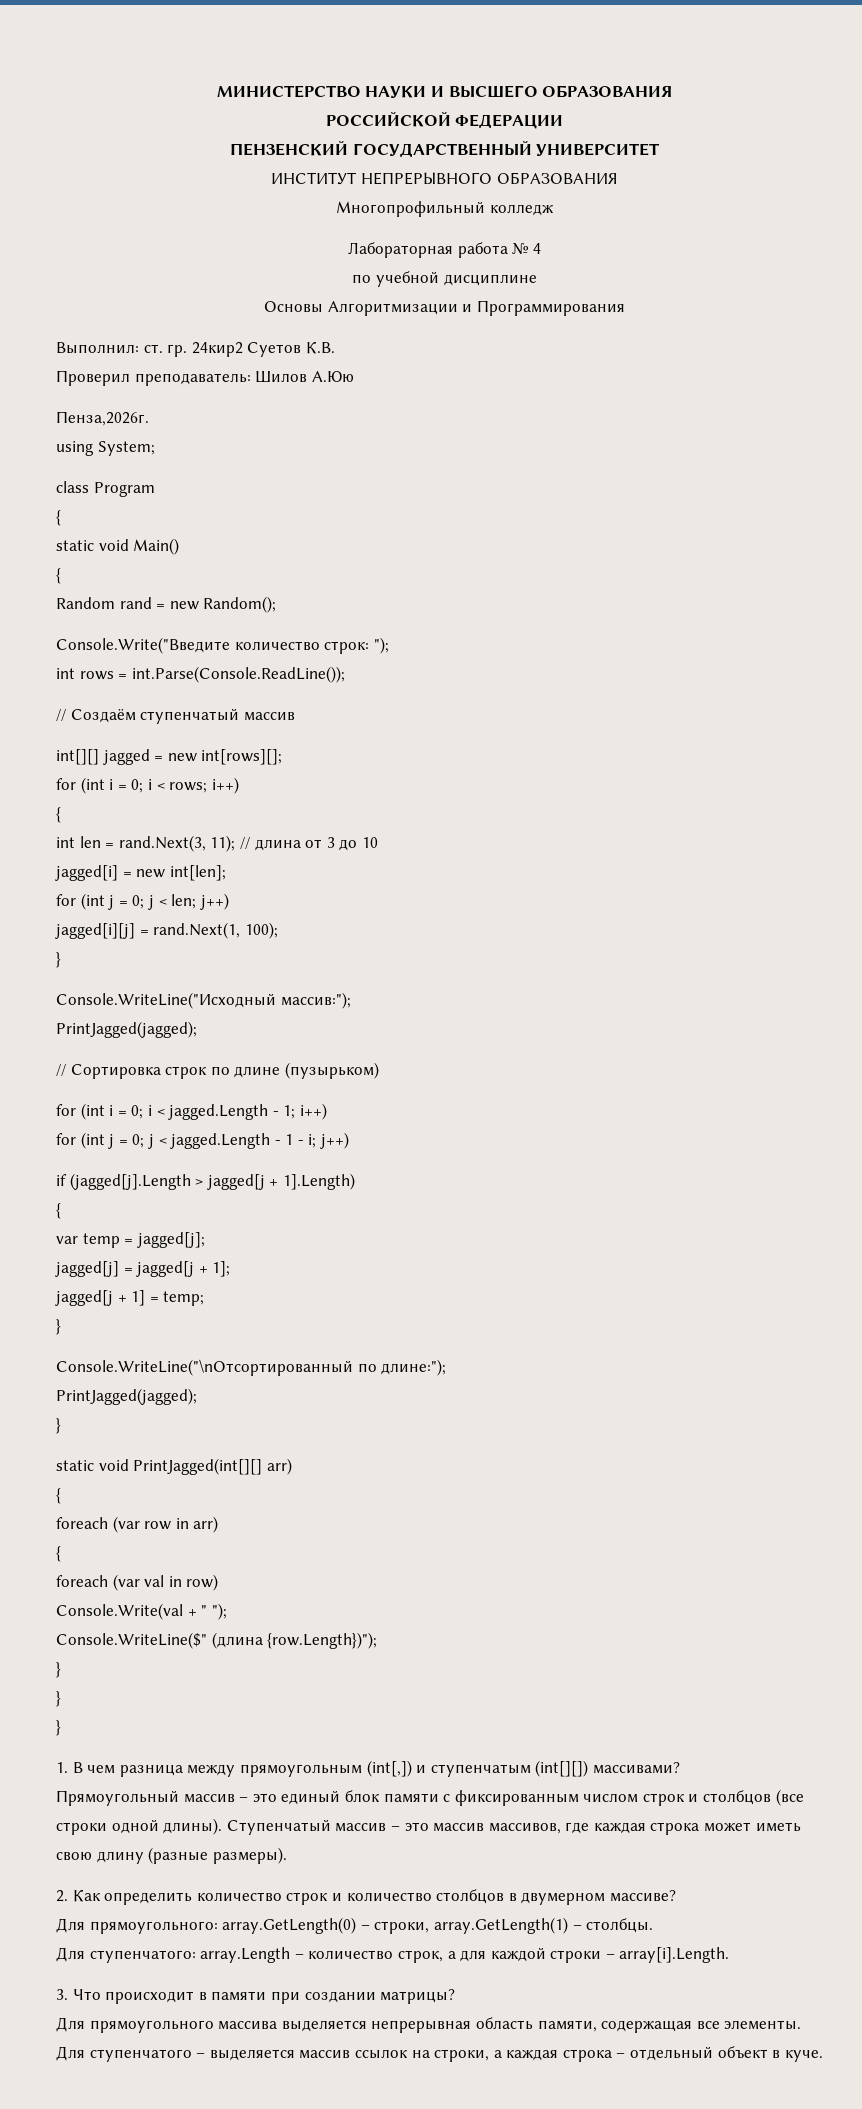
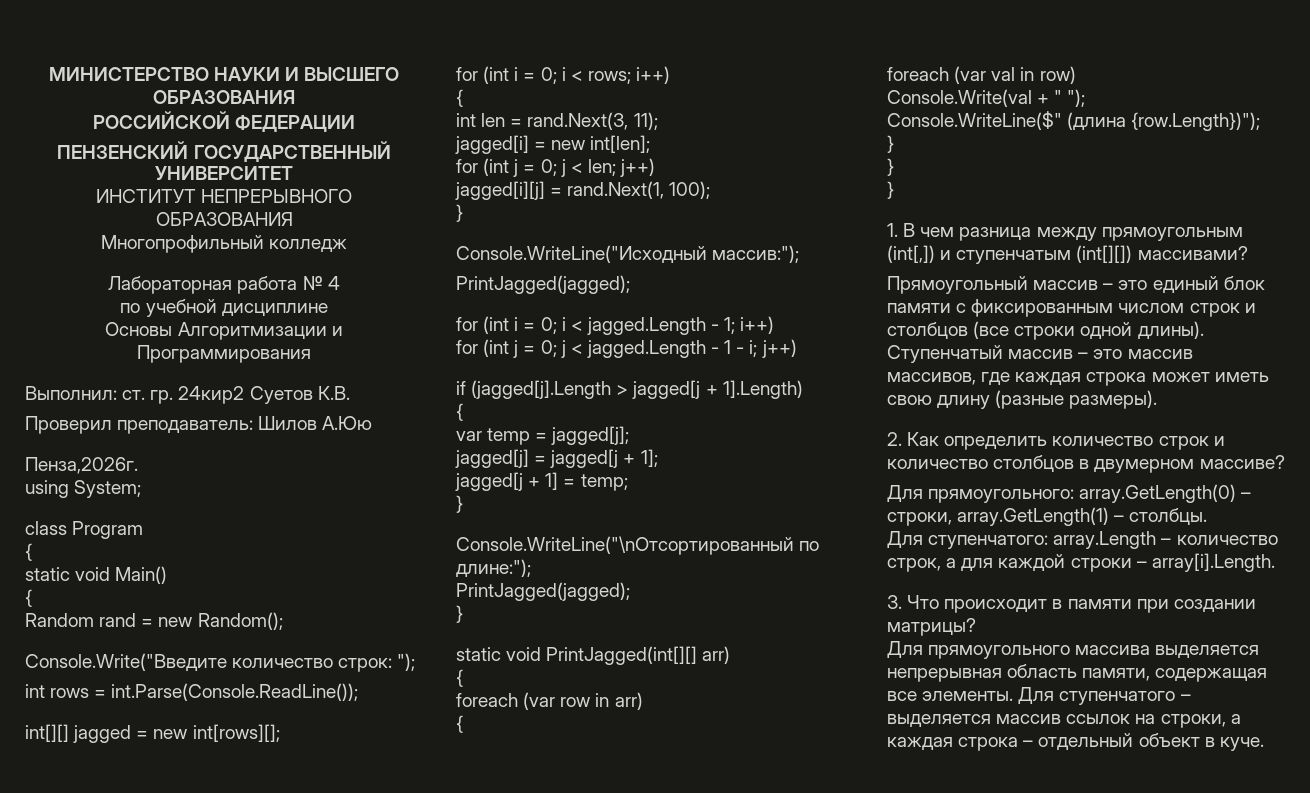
- // Создаём ступенчатый массив
- int len = rand.Next(3, 11); // длина от 3 до 10
+ int len = rand.Next(3, 11);
- // Сортировка строк по длине (пузырьком)

